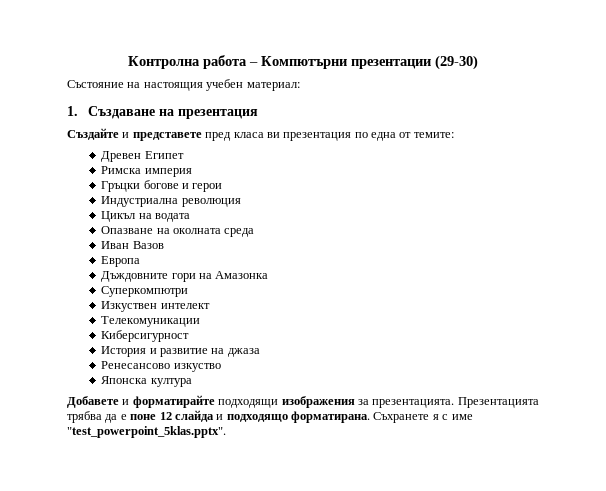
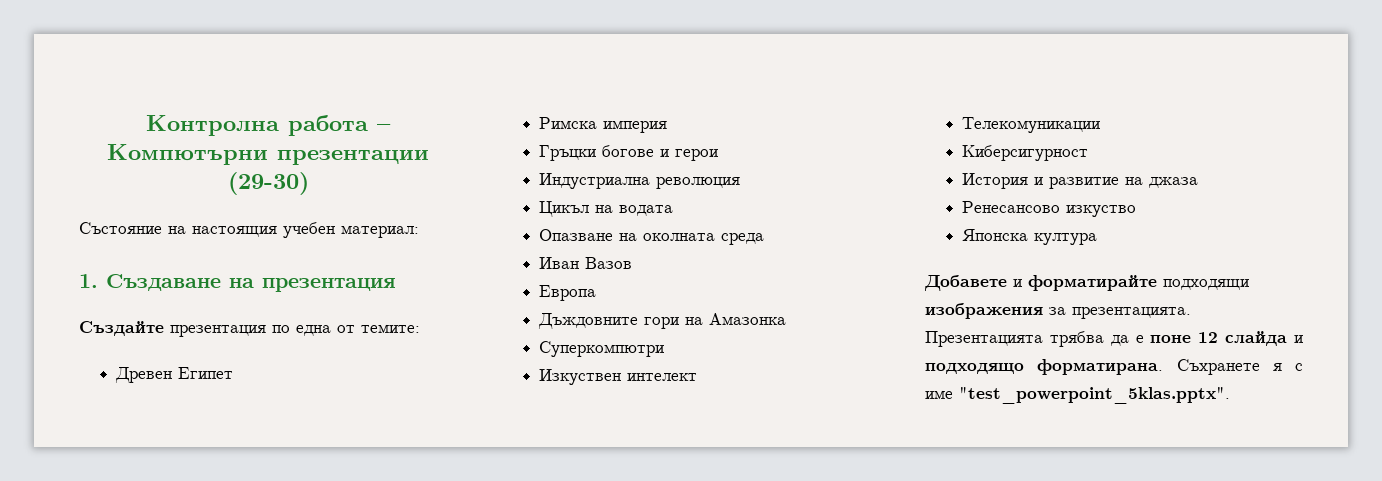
- Създайте и представете пред класа ви презентация по една от темите:
+ Създайте презентация по една от темите:

